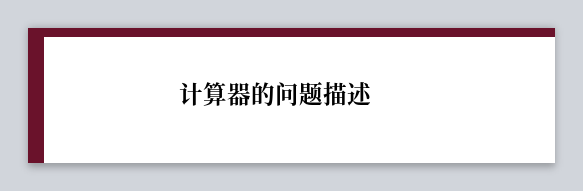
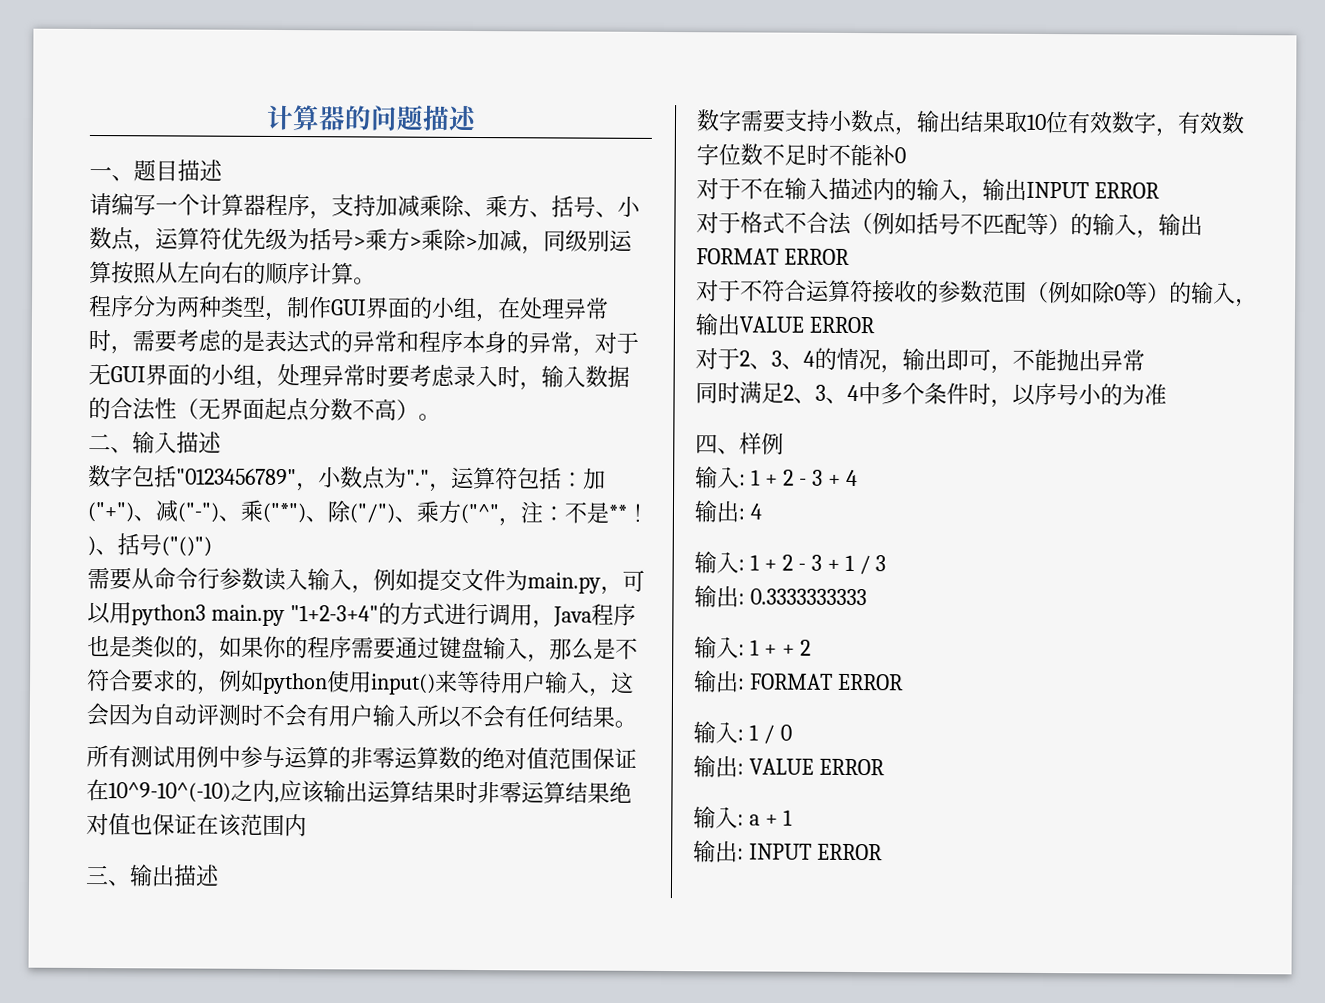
+ 一、题目描述
+ 请编写一个计算器程序，支持加减乘除、乘方、括号、小数点，运算符优先级为括号>乘方>乘除>加减，同级别运算按照从左向右的顺序计算。
+ 程序分为两种类型，制作GUI界面的小组，在处理异常时，需要考虑的是表达式的异常和程序本身的异常，对于无GUI界面的小组，处理异常时要考虑录入时，输入数据的合法性（无界面起点分数不高）。
+ 二、输入描述
+ 数字包括"0123456789"，小数点为"."，运算符包括：加("+")、减("-")、乘("*")、除("/")、乘方("^"，注：不是**！)、括号("()")
+ 需要从命令行参数读入输入，例如提交文件为main.py，可以用python3 main.py "1+2-3+4"的方式进行调用，Java程序也是类似的，如果你的程序需要通过键盘输入，那么是不符合要求的，例如python使用input()来等待用户输入，这会因为自动评测时不会有用户输入所以不会有任何结果。
+ 所有测试用例中参与运算的非零运算数的绝对值范围保证在10^9-10^(-10)之内,应该输出运算结果时非零运算结果绝对值也保证在该范围内
+ 三、输出描述
+ 数字需要支持小数点，输出结果取10位有效数字，有效数字位数不足时不能补0
+ 对于不在输入描述内的输入，输出INPUT ERROR
+ 对于格式不合法（例如括号不匹配等）的输入，输出FORMAT ERROR
+ 对于不符合运算符接收的参数范围（例如除0等）的输入，输出VALUE ERROR
+ 对于2、3、4的情况，输出即可，不能抛出异常
+ 同时满足2、3、4中多个条件时，以序号小的为准
+ 四、样例
+ 输入: 1 + 2 - 3 + 4
+ 输出: 4
+ 输入: 1 + 2 - 3 + 1 / 3
+ 输出: 0.3333333333
+ 输入: 1 + + 2
+ 输出: FORMAT ERROR
+ 输入: 1 / 0
+ 输出: VALUE ERROR
+ 输入: a + 1
+ 输出: INPUT ERROR

